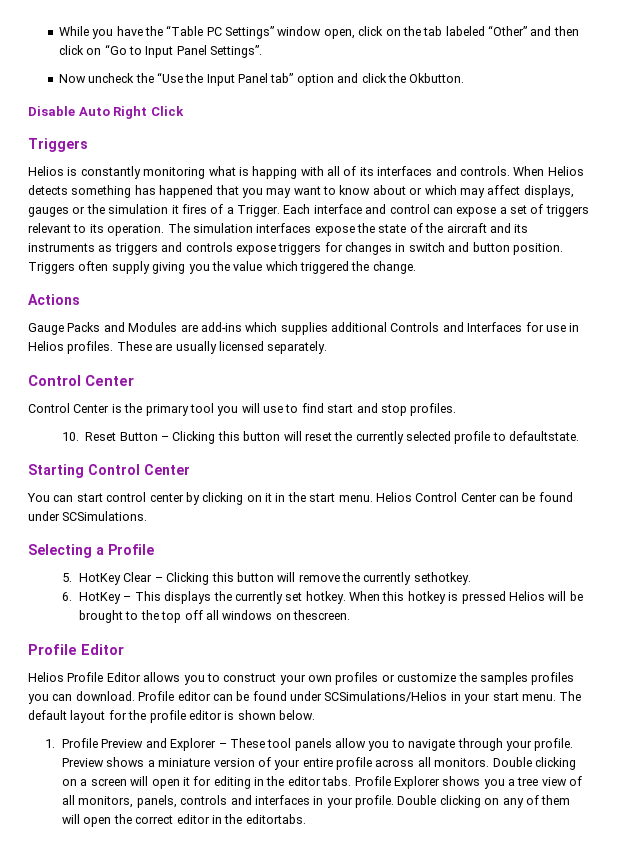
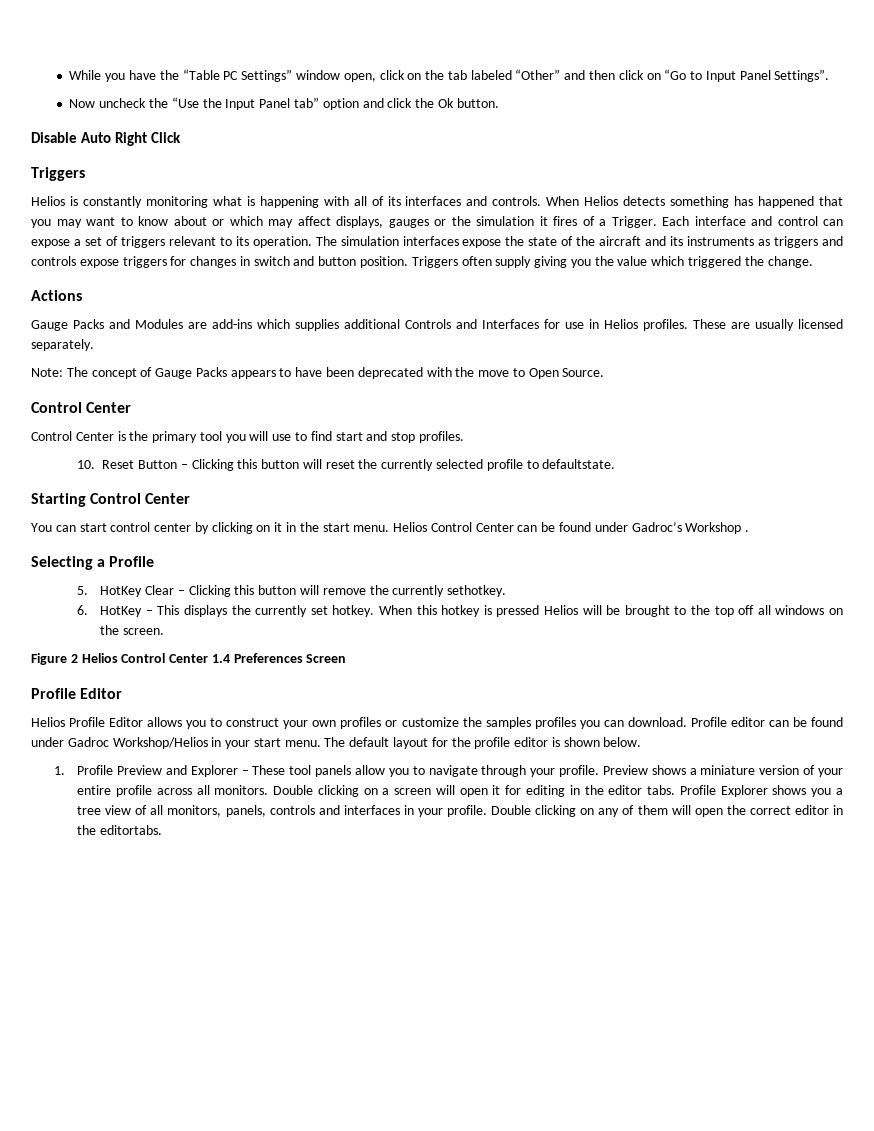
- Now uncheck the “Use the Input Panel tab” option and click the Okbutton.
+ Now uncheck the “Use the Input Panel tab” option and click the Ok button.
- Helios is constantly monitoring what is happing with all of its interfaces and controls.
+ Helios is constantly monitoring what is happening with all of its interfaces and controls.
+ Note: The concept of Gauge Packs appears to have been deprecated with the move to Open Source.
- Helios Control Center can be found under SCSimulations.
+ Helios Control Center can be found under Gadroc’s Workshop .
- When this hotkey is pressed Helios will be brought to the top off all windows on thescreen.
+ When this hotkey is pressed Helios will be brought to the top off all windows on the screen.
+ Figure 2 Helios Control Center 1.4 Preferences Screen
- Profile editor can be found under SCSimulations/Helios in your start menu.
+ Profile editor can be found under Gadroc Workshop/Helios in your start menu.

